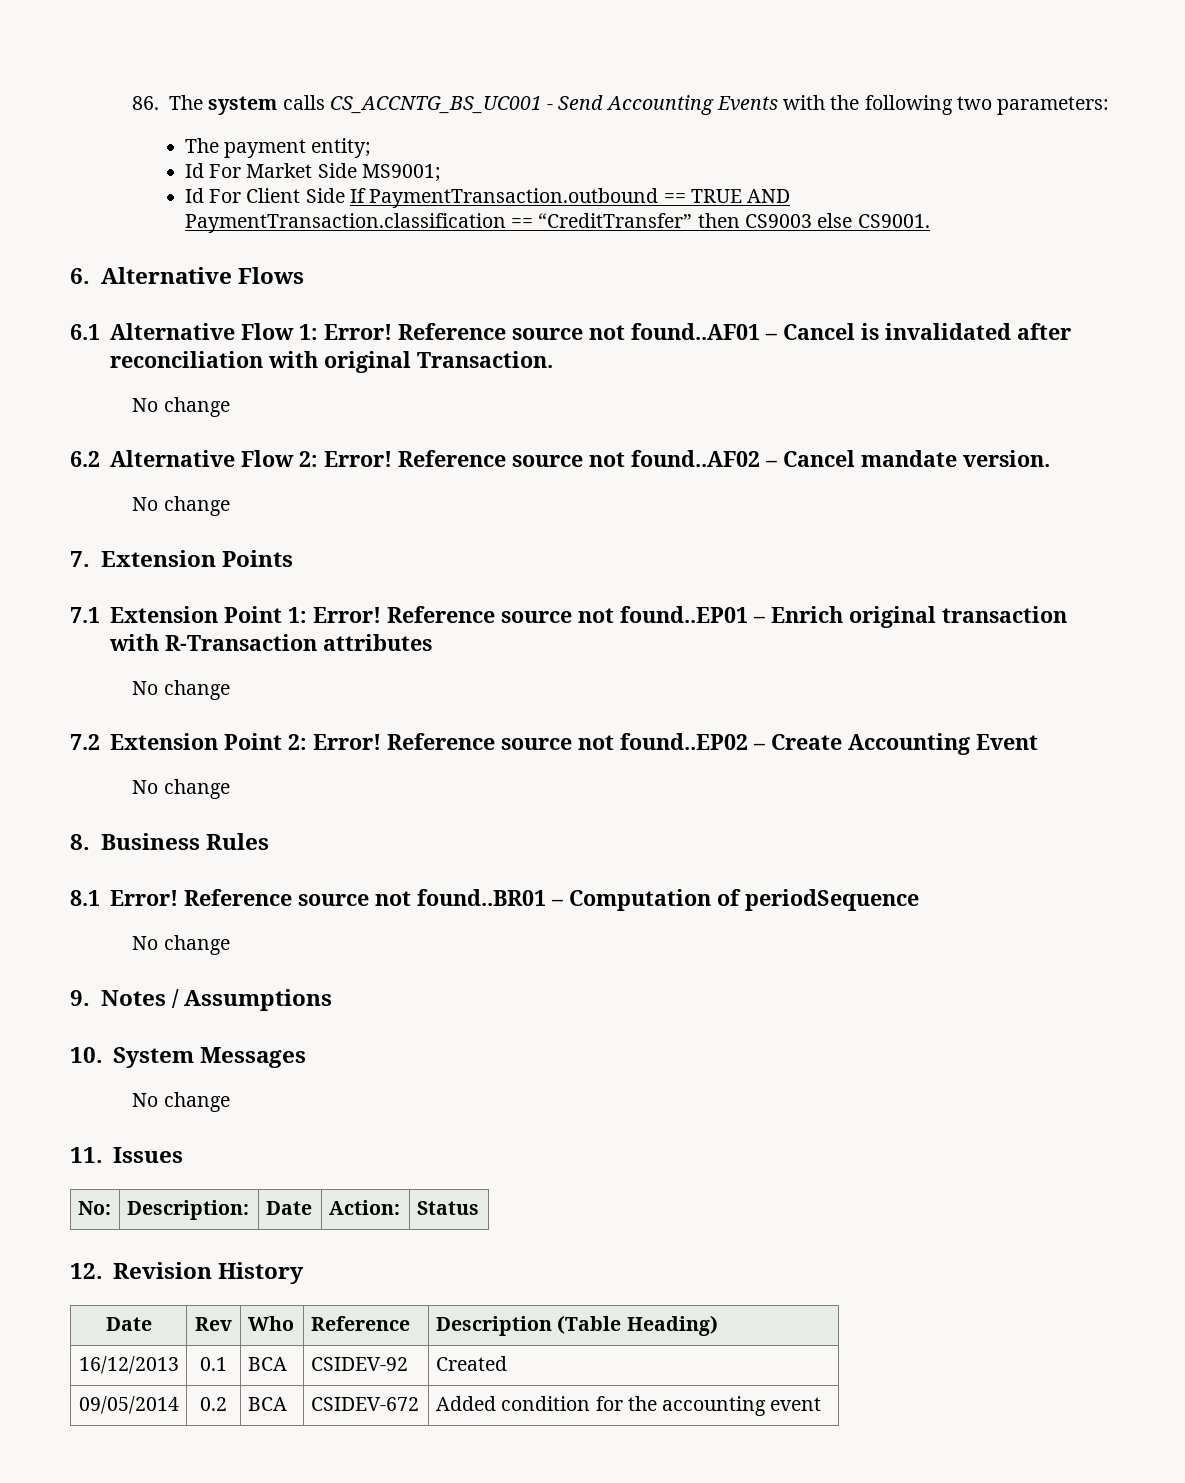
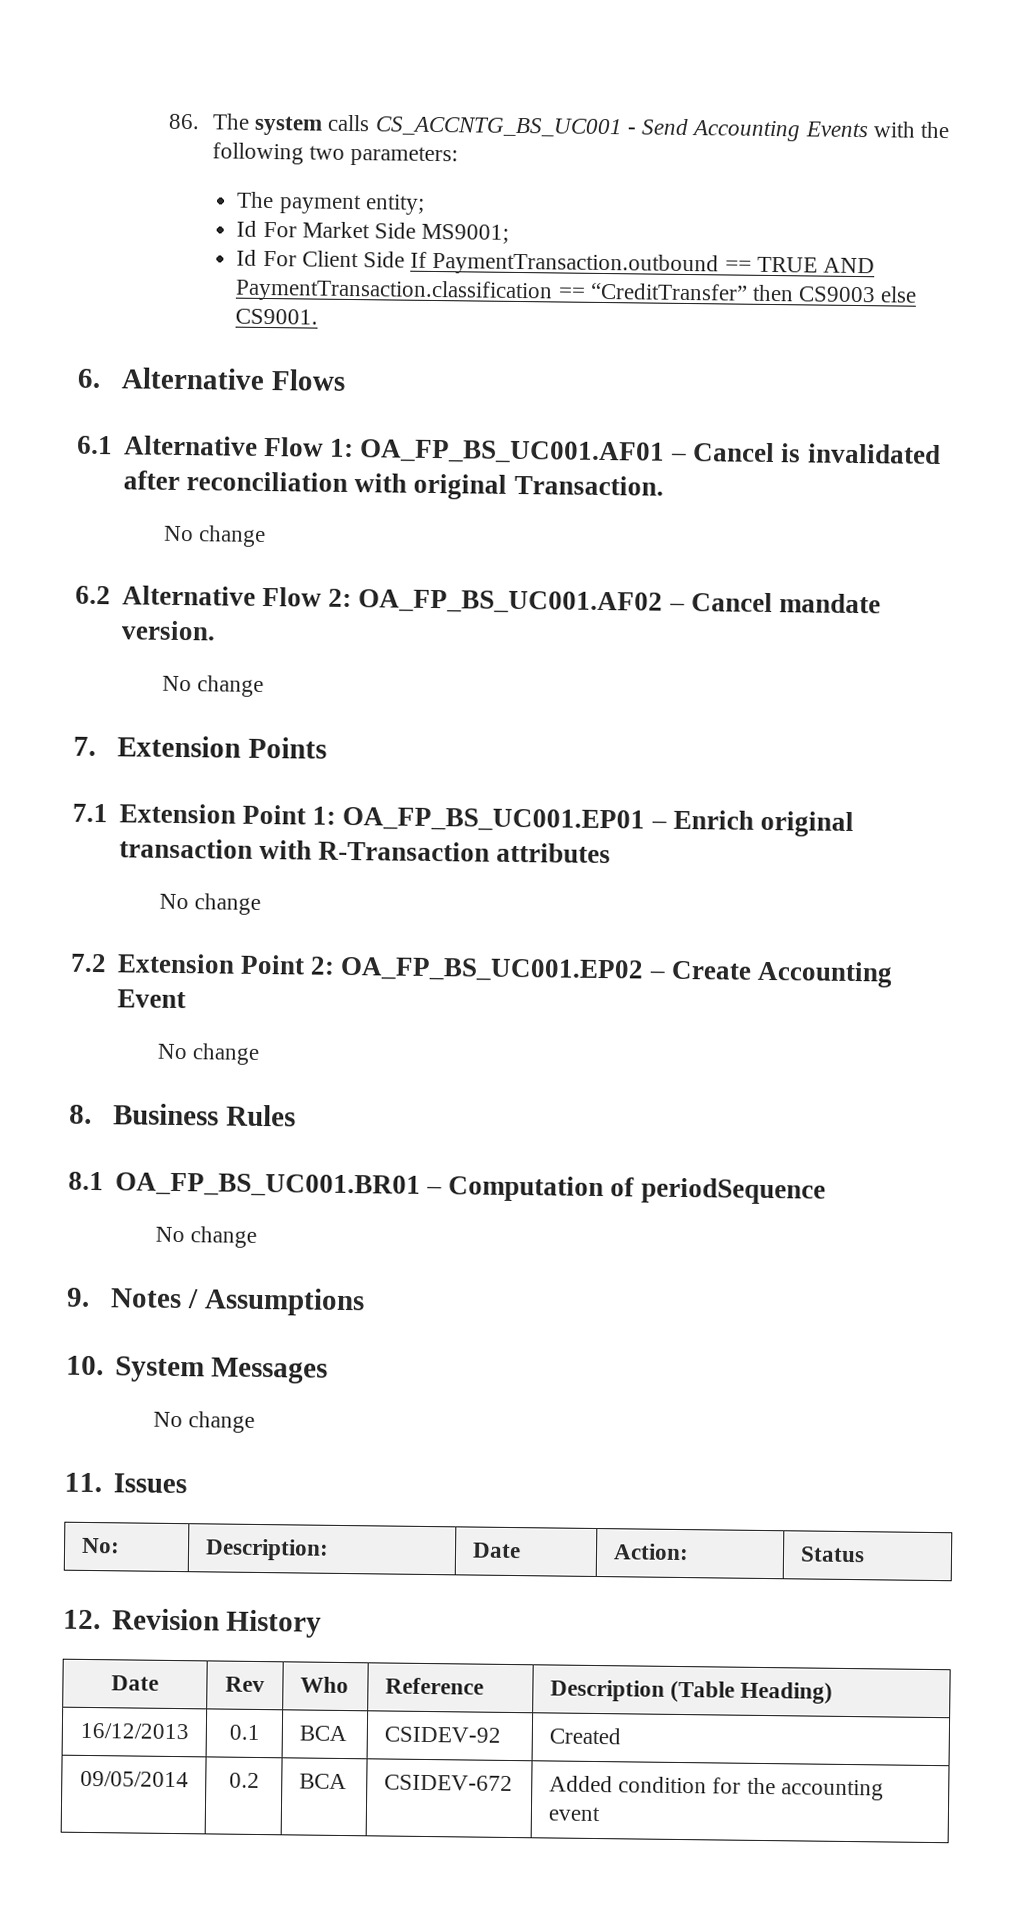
- 6.1 Alternative Flow 1: Error! Reference source not found..AF01 – Cancel is invalidated after reconciliation with original Transaction.
+ 6.1 Alternative Flow 1: OA_FP_BS_UC001.AF01 – Cancel is invalidated after reconciliation with original Transaction.
- 6.2 Alternative Flow 2: Error! Reference source not found..AF02 – Cancel mandate version.
+ 6.2 Alternative Flow 2: OA_FP_BS_UC001.AF02 – Cancel mandate version.
- 7.1 Extension Point 1: Error! Reference source not found..EP01 – Enrich original transaction with R-Transaction attributes
+ 7.1 Extension Point 1: OA_FP_BS_UC001.EP01 – Enrich original transaction with R-Transaction attributes
- 7.2 Extension Point 2: Error! Reference source not found..EP02 – Create Accounting Event
+ 7.2 Extension Point 2: OA_FP_BS_UC001.EP02 – Create Accounting Event
- 8.1 Error! Reference source not found..BR01 – Computation of periodSequence
+ 8.1 OA_FP_BS_UC001.BR01 – Computation of periodSequence

